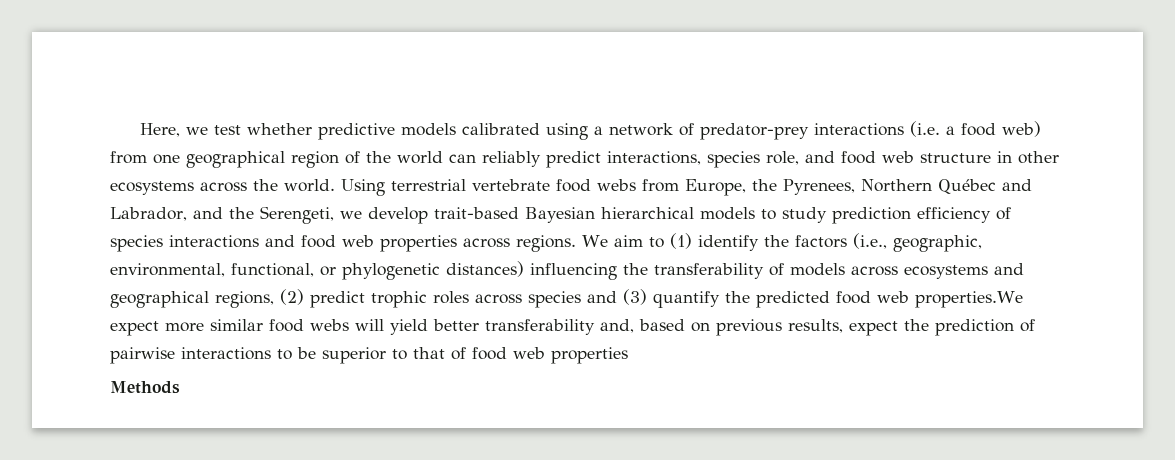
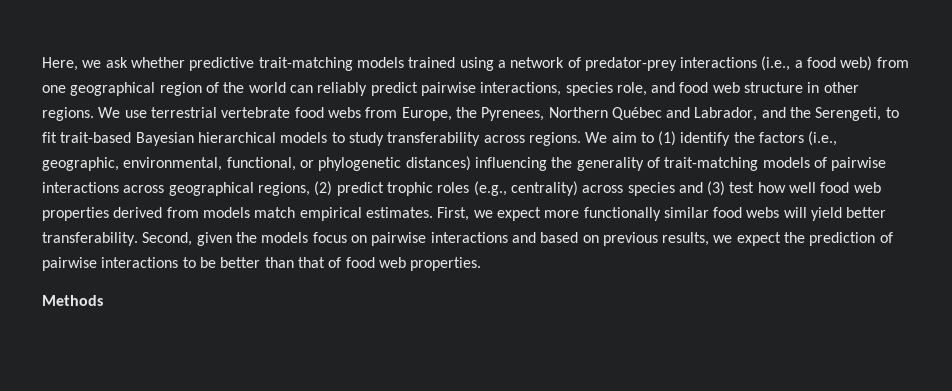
- Here, we test whether predictive models calibrated using a network of predator-prey interactions (i.e. a food web) from one geographical region of the world can reliably predict interactions, species role, and food web structure in other ecosystems across the world. Using terrestrial vertebrate food webs from Europe, the Pyrenees, Northern Québec and Labrador, and the Serengeti, we develop trait-based Bayesian hierarchical models to study prediction efficiency of species interactions and food web properties across regions.
+ Here, we ask whether predictive trait-matching models trained using a network of predator-prey interactions (i.e., a food web) from one geographical region of the world can reliably predict pairwise interactions, species role, and food web structure in other regions. We use terrestrial vertebrate food webs from Europe, the Pyrenees, Northern Québec and Labrador, and the Serengeti, to fit trait-based Bayesian hierarchical models to study transferability across regions.
- We aim to (1) identify the factors (i.e., geographic, environmental, functional, or phylogenetic distances) influencing the transferability of models across ecosystems and geographical regions, (2) predict trophic roles across species and (3) quantify the predicted food web properties.We expect more similar food webs will yield better transferability and, based on previous results, expect the prediction of pairwise interactions to be superior to that of food web properties
+ We aim to (1) identify the factors (i.e., geographic, environmental, functional, or phylogenetic distances) influencing the generality of trait-matching models of pairwise interactions across geographical regions, (2) predict trophic roles (e.g., centrality) across species and (3) test how well food web properties derived from models match empirical estimates. First, we expect more functionally similar food webs will yield better transferability. Second, given the models focus on pairwise interactions and based on previous results, we expect the prediction of pairwise interactions to be better than that of food web properties.

